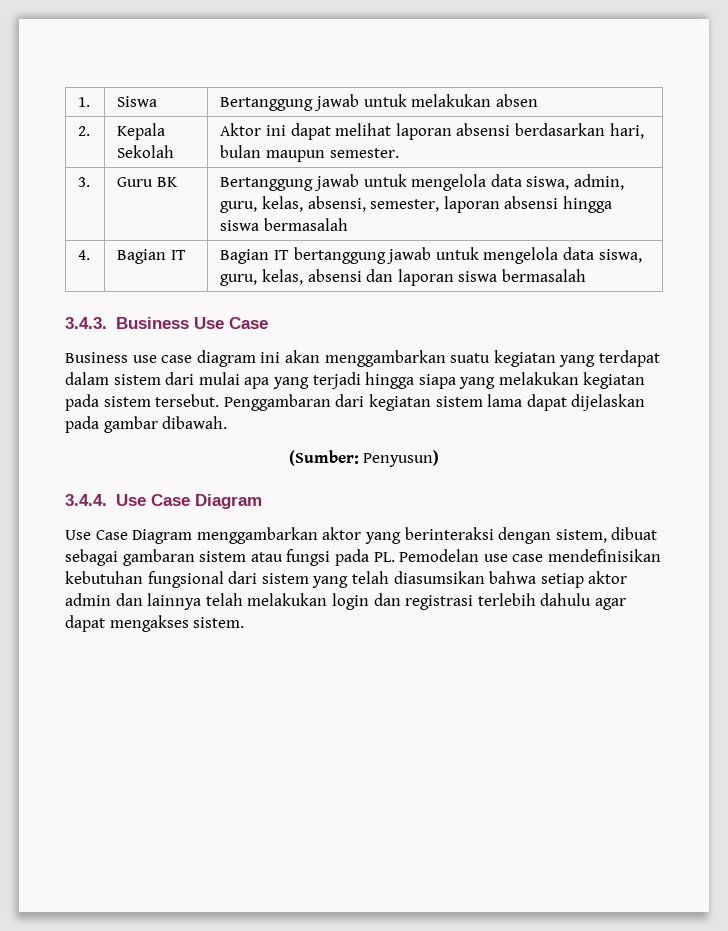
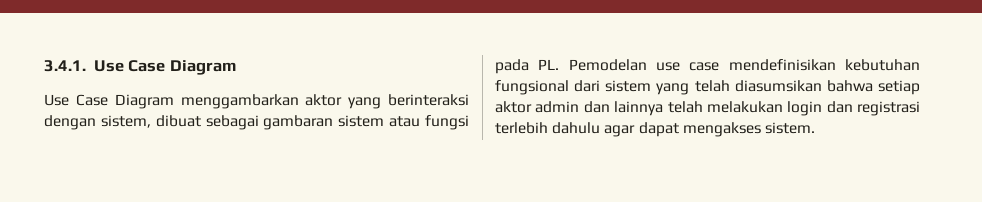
- 1. | Siswa | Bertanggung jawab untuk melakukan absen
- 2. | Kepala Sekolah | Aktor ini dapat melihat laporan absensi berdasarkan hari, bulan maupun semester.
- 3. | Guru BK | Bertanggung jawab untuk mengelola data siswa, admin, guru, kelas, absensi, semester, laporan absensi hingga siswa bermasalah
- 4. | Bagian IT | Bagian IT bertanggung jawab untuk mengelola data siswa, guru, kelas, absensi dan laporan siswa bermasalah
- 3.4.3. Business Use Case
- Business use case diagram ini akan menggambarkan suatu kegiatan yang terdapat dalam sistem dari mulai apa yang terjadi hingga siapa yang melakukan kegiatan pada sistem tersebut. Penggambaran dari kegiatan sistem lama dapat dijelaskan pada gambar dibawah.
- (Sumber: Penyusun)
- 3.4.4. Use Case Diagram
+ 3.4.1. Use Case Diagram

